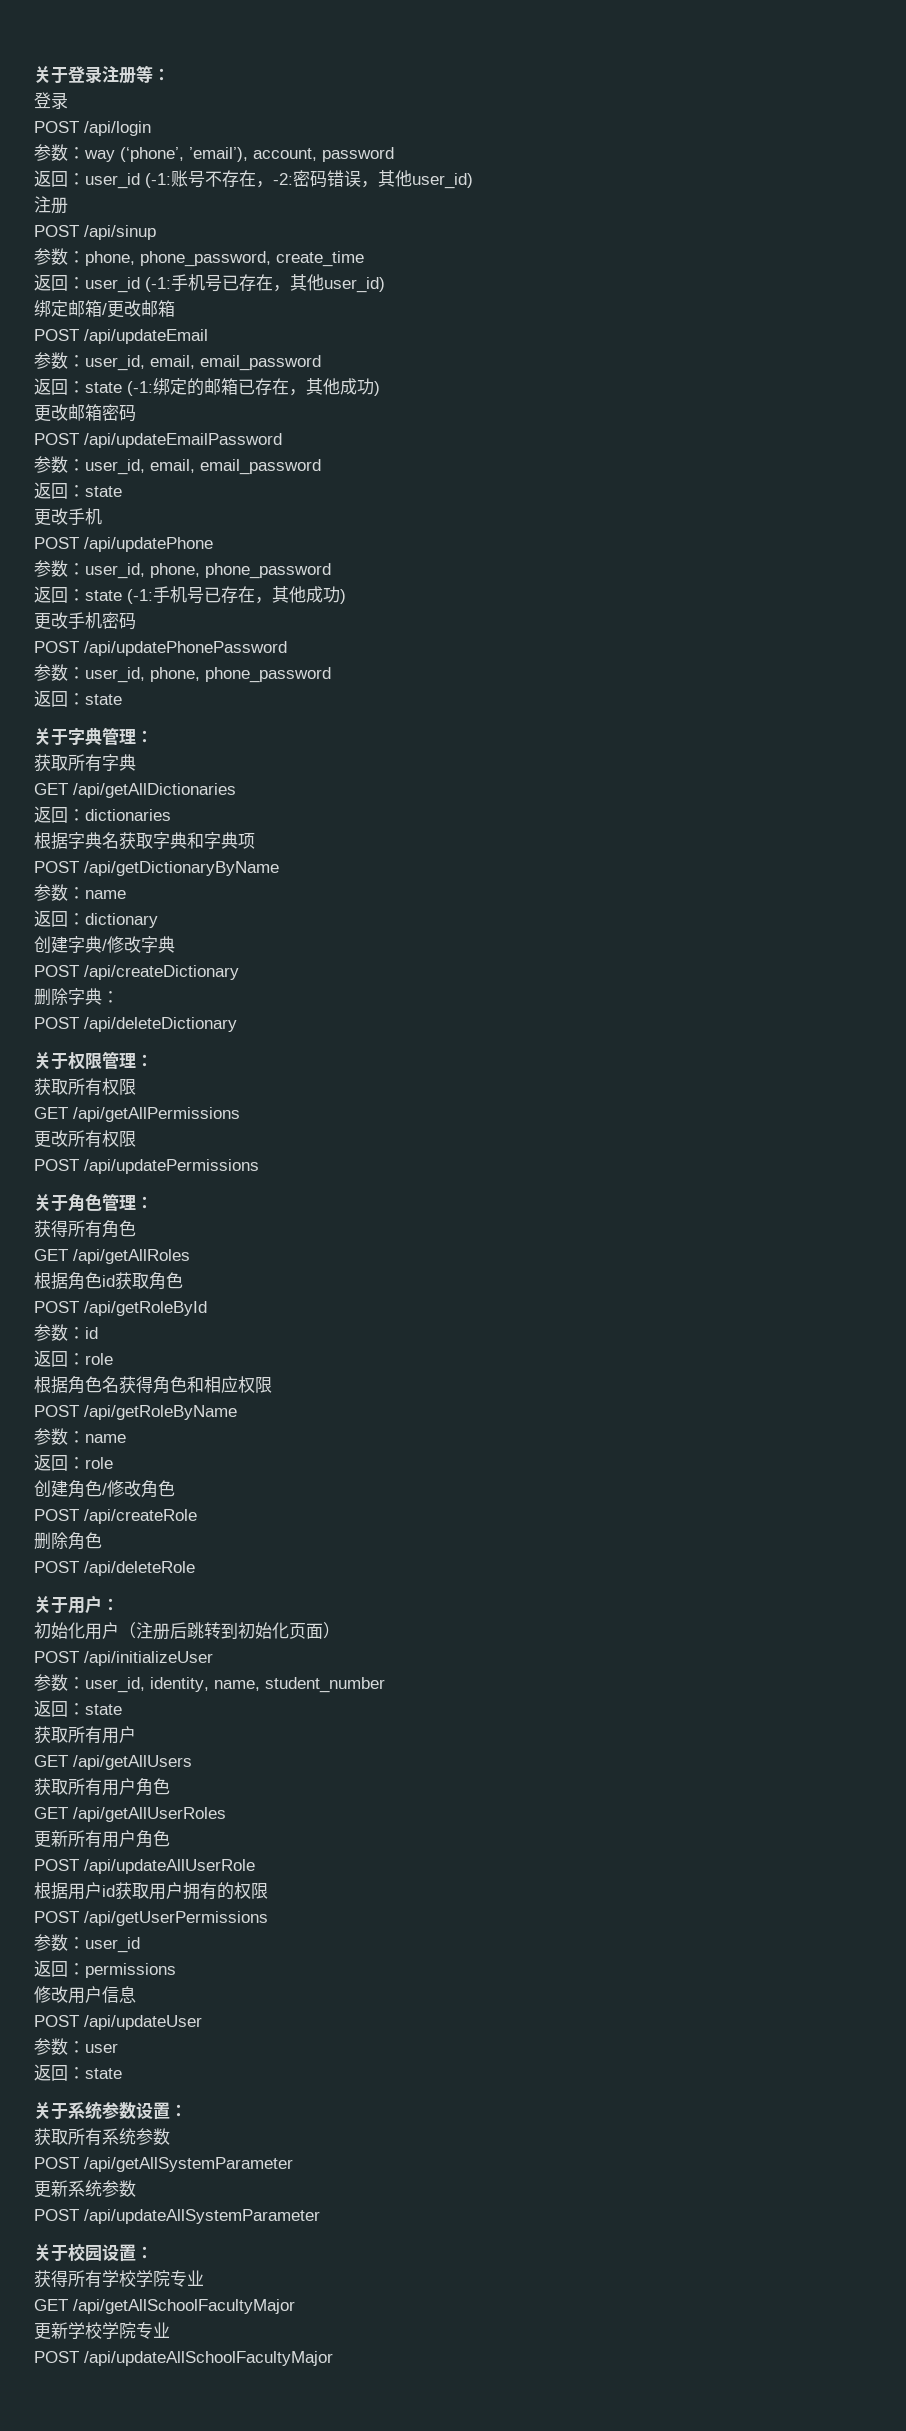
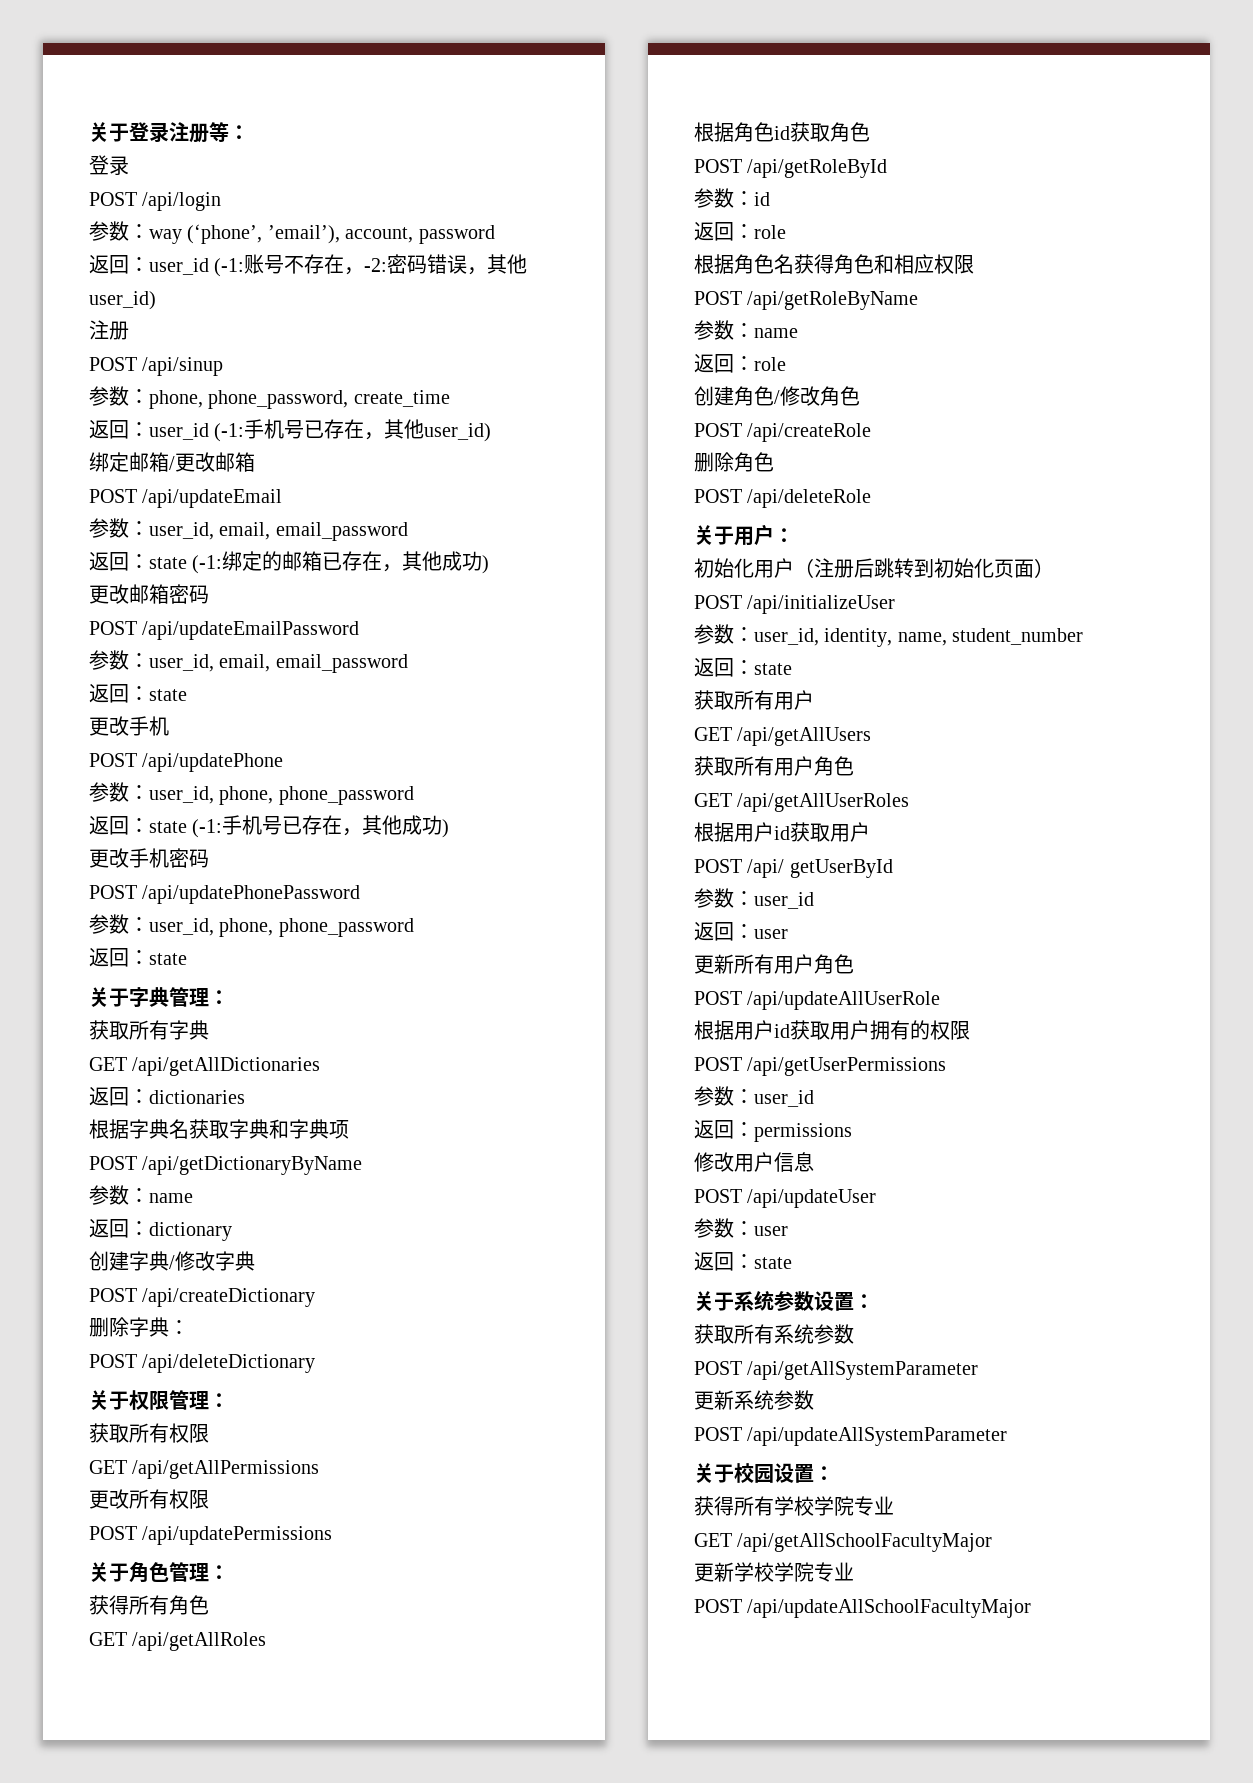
  GET /api/getAllUserRoles
+ 根据用户id获取用户
+ POST /api/ getUserById
+ 参数：user_id
+ 返回：user

